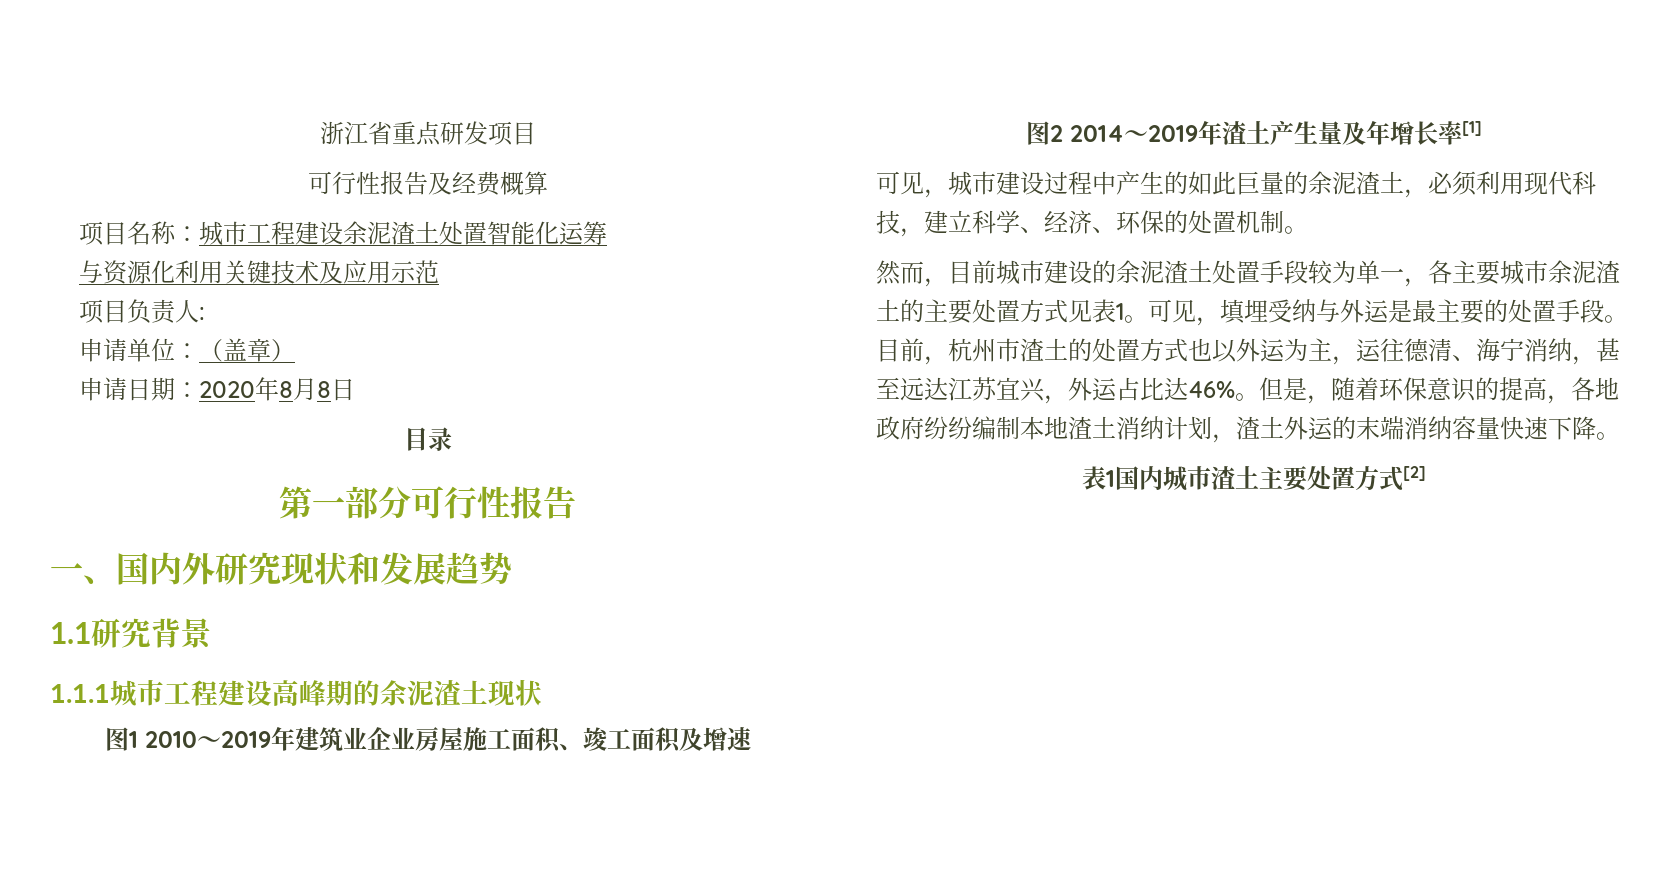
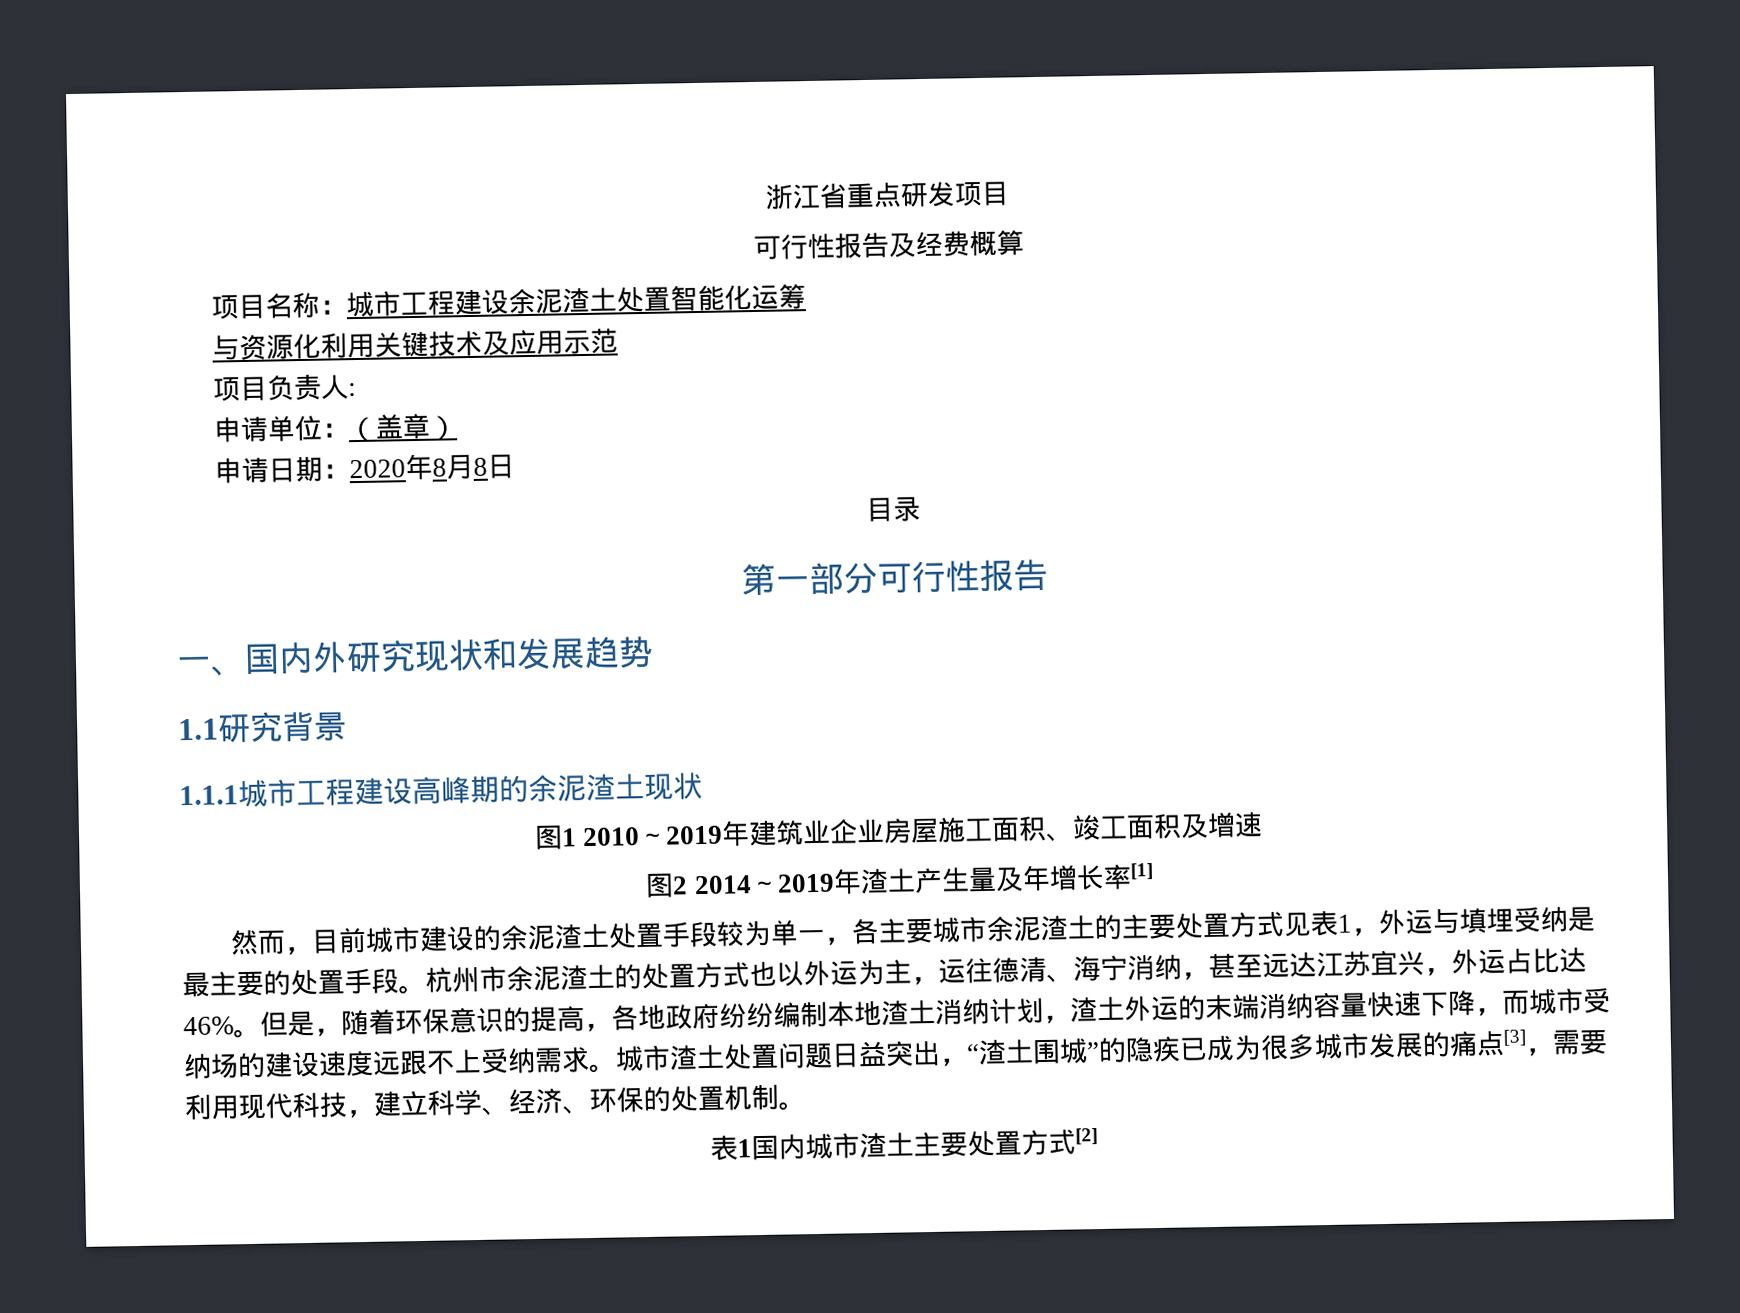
- 可见，城市建设过程中产生的如此巨量的余泥渣土，必须利用现代科技，建立科学、经济、环保的处置机制。
- 然而，目前城市建设的余泥渣土处置手段较为单一，各主要城市余泥渣土的主要处置方式见表1。可见，填埋受纳与外运是最主要的处置手段。
+ 然而，目前城市建设的余泥渣土处置手段较为单一，各主要城市余泥渣土的主要处置方式见表1，外运与填埋受纳是最主要的处置手段。
- 目前，杭州市渣土的处置方式也以外运为主，运往德清、海宁消纳，甚至远达江苏宜兴，外运占比达46%。
+ 杭州市余泥渣土的处置方式也以外运为主，运往德清、海宁消纳，甚至远达江苏宜兴，外运占比达46%。
- 但是，随着环保意识的提高，各地政府纷纷编制本地渣土消纳计划，渣土外运的末端消纳容量快速下降。
+ 但是，随着环保意识的提高，各地政府纷纷编制本地渣土消纳计划，渣土外运的末端消纳容量快速下降，而城市受纳场的建设速度远跟不上受纳需求。城市渣土处置问题日益突出，“渣土围城”的隐疾已成为很多城市发展的痛点[3]，需要利用现代科技，建立科学、经济、环保的处置机制。

